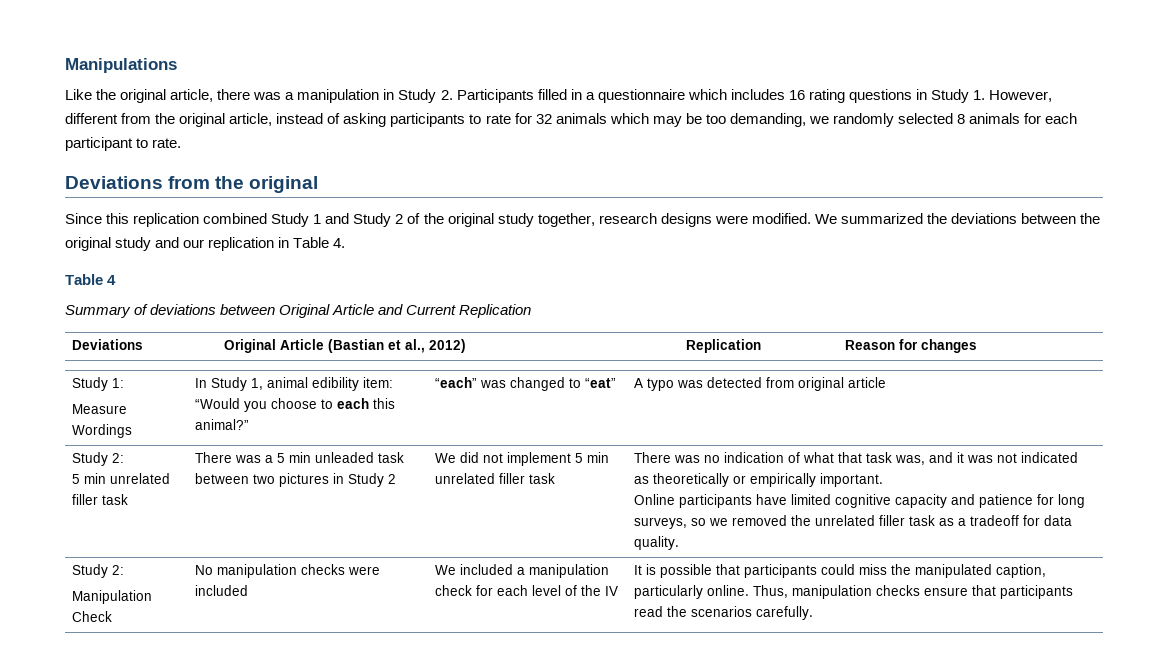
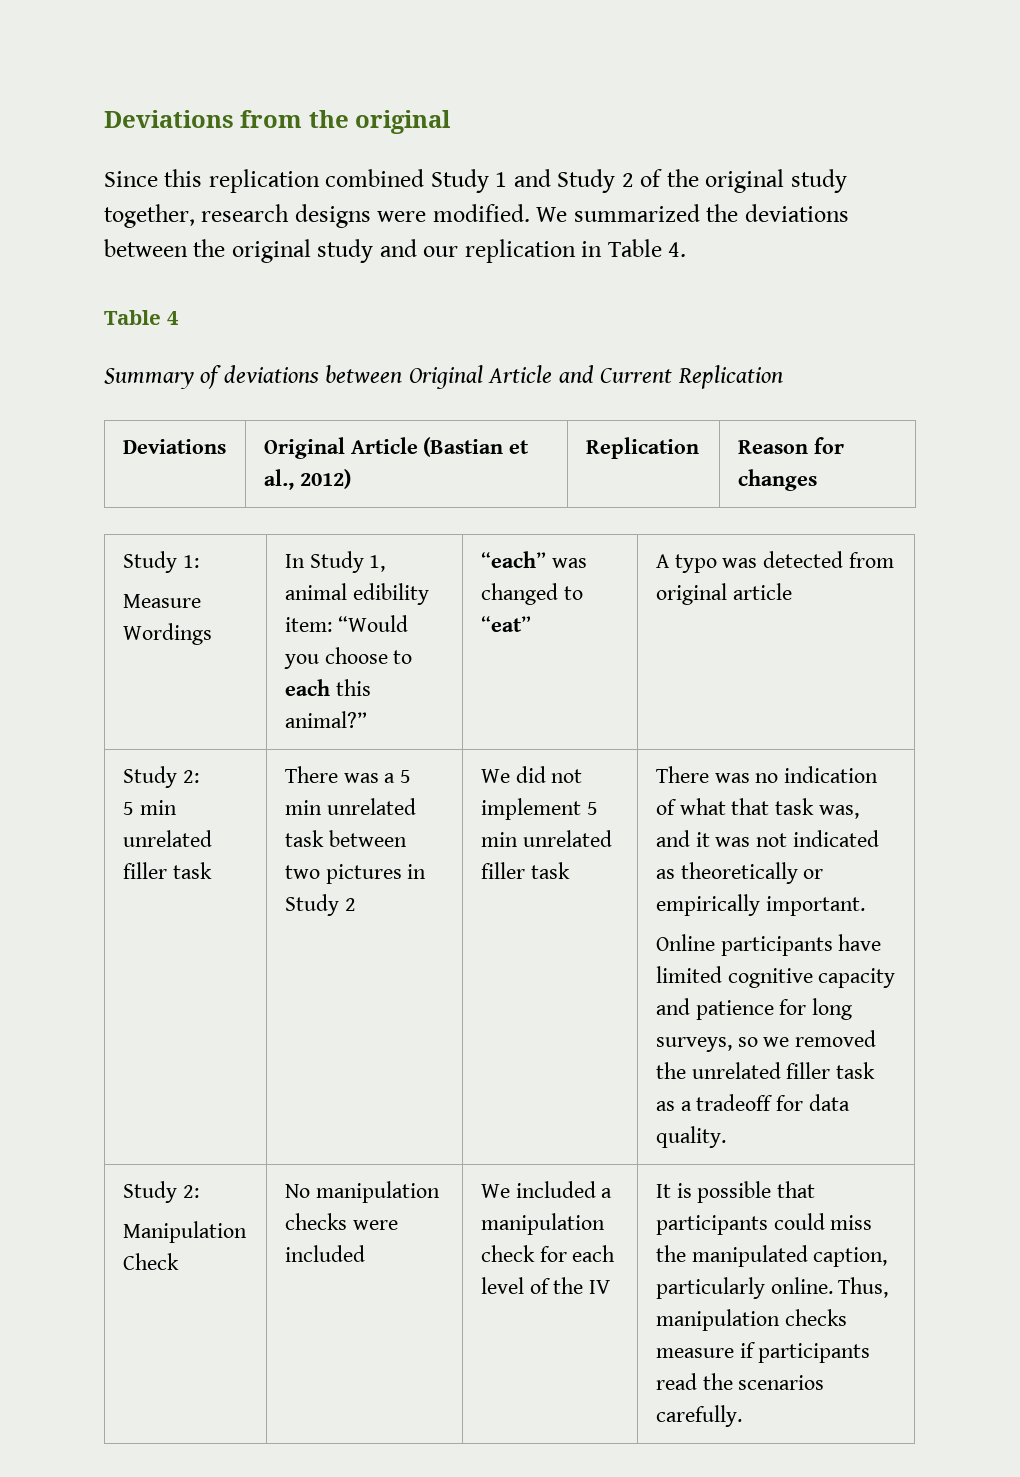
- Manipulations
- Like the original article, there was a manipulation in Study 2. Participants filled in a questionnaire which includes 16 rating questions in Study 1. However, different from the original article, instead of asking participants to rate for 32 animals which may be too demanding, we randomly selected 8 animals for each participant to rate.
- There was a 5 min unleaded task between two pictures in Study 2
+ There was a 5 min unrelated task between two pictures in Study 2
- Thus, manipulation checks ensure that participants read the scenarios carefully.
+ Thus, manipulation checks measure if participants read the scenarios carefully.

